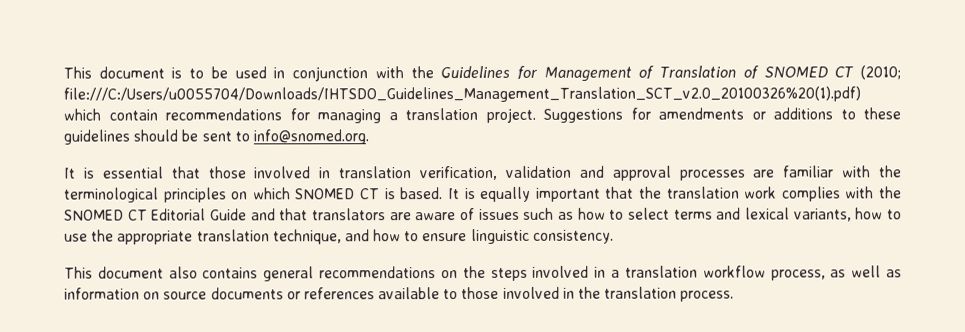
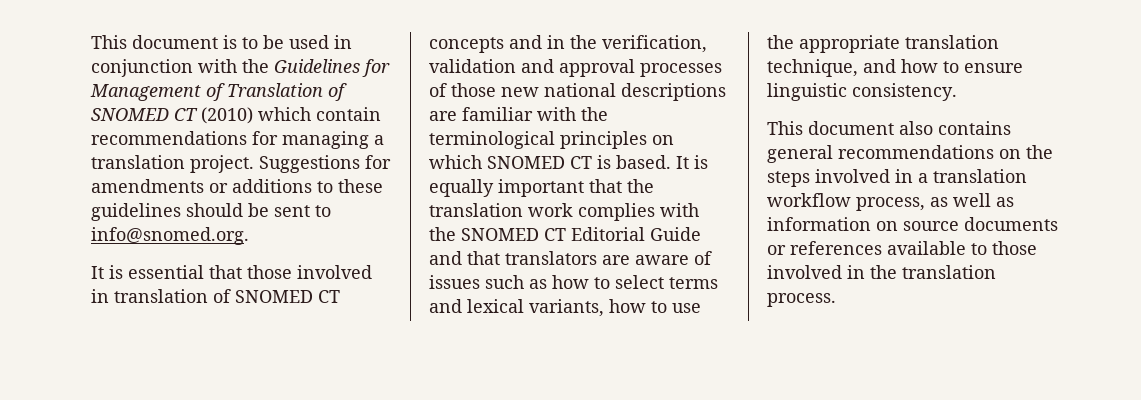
- This document is to be used in conjunction with the Guidelines for Management of Translation of SNOMED CT (2010; file:///C:/Users/u0055704/Downloads/IHTSDO_Guidelines_Management_Translation_SCT_v2.0_20100326%20(1).pdf) which contain recommendations for managing a translation project.
+ This document is to be used in conjunction with the Guidelines for Management of Translation of SNOMED CT (2010) which contain recommendations for managing a translation project.
- It is essential that those involved in translation verification, validation and approval processes are familiar with the terminological principles on which SNOMED CT is based.
+ It is essential that those involved in translation of SNOMED CT concepts and in the verification, validation and approval processes of those new national descriptions are familiar with the terminological principles on which SNOMED CT is based.

